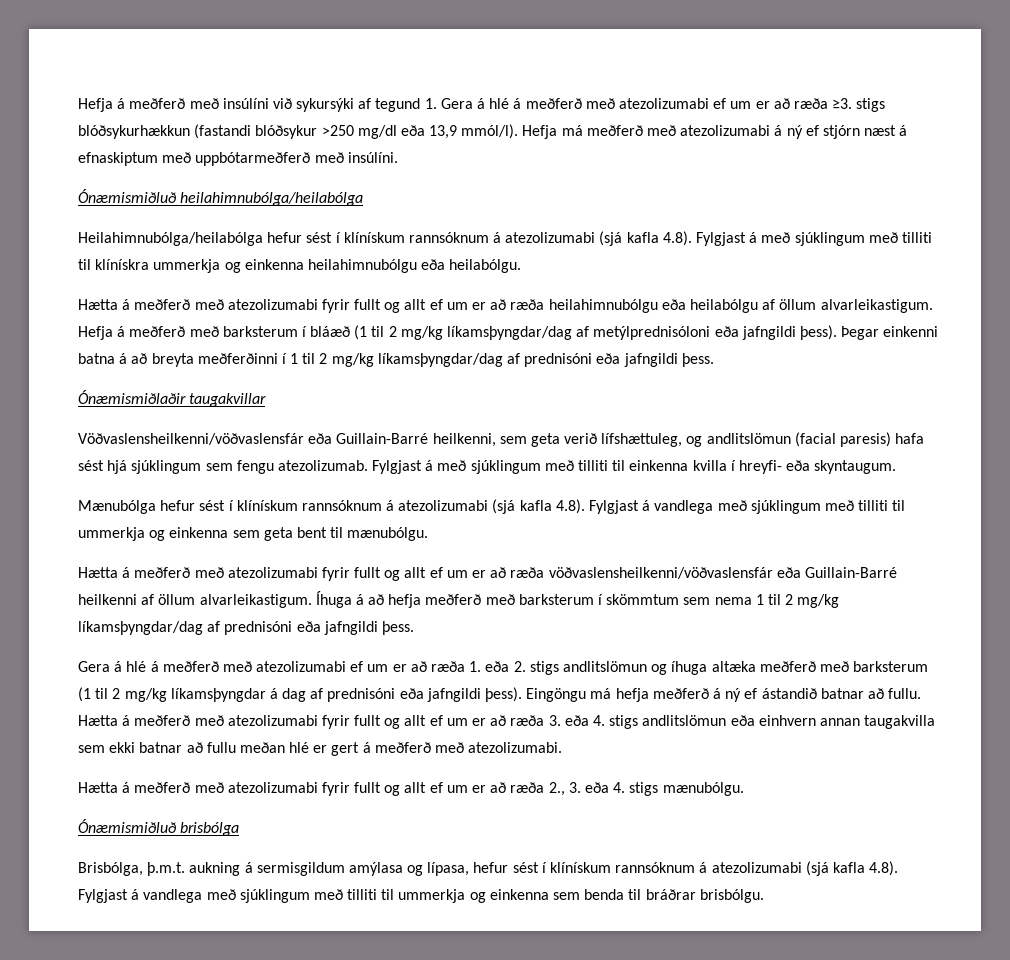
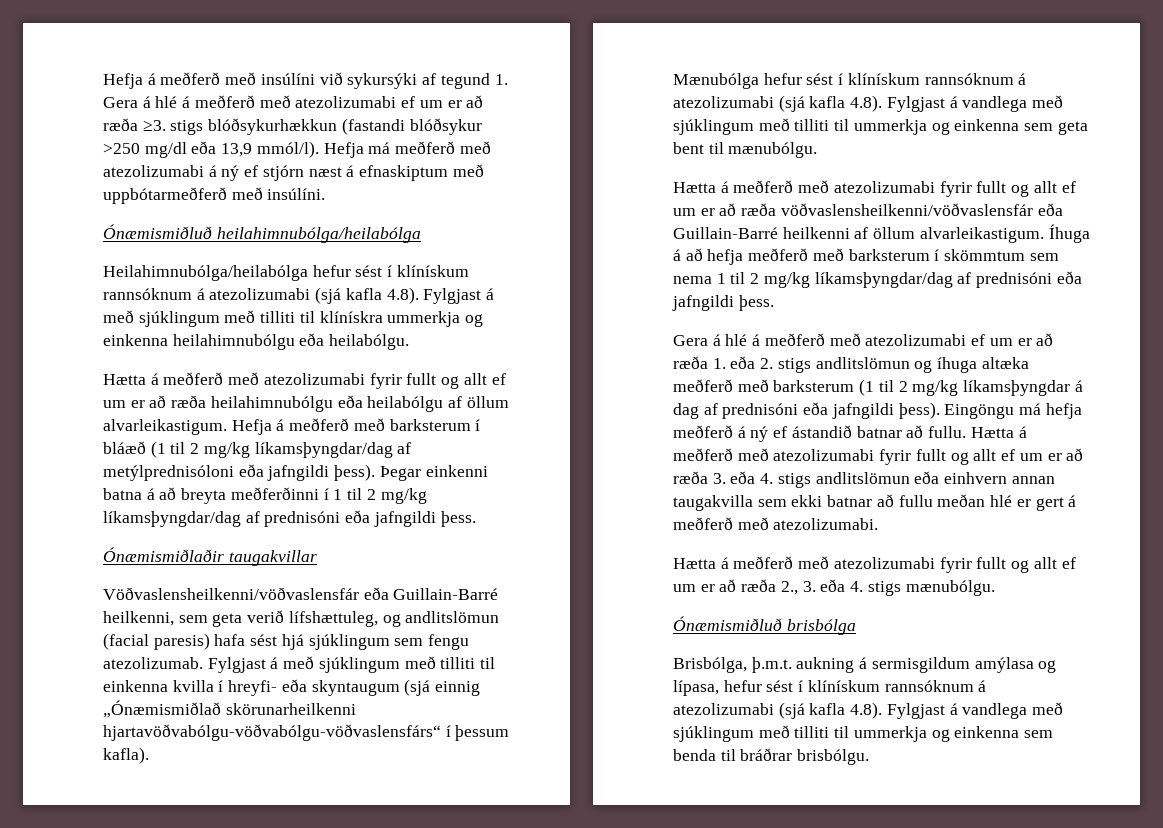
- Fylgjast á með sjúklingum með tilliti til einkenna kvilla í hreyfi- eða skyntaugum.
+ Fylgjast á með sjúklingum með tilliti til einkenna kvilla í hreyfi- eða skyntaugum (sjá einnig „Ónæmismiðlað skörunarheilkenni hjartavöðvabólgu-vöðvabólgu-vöðvaslensfárs“ í þessum kafla).

